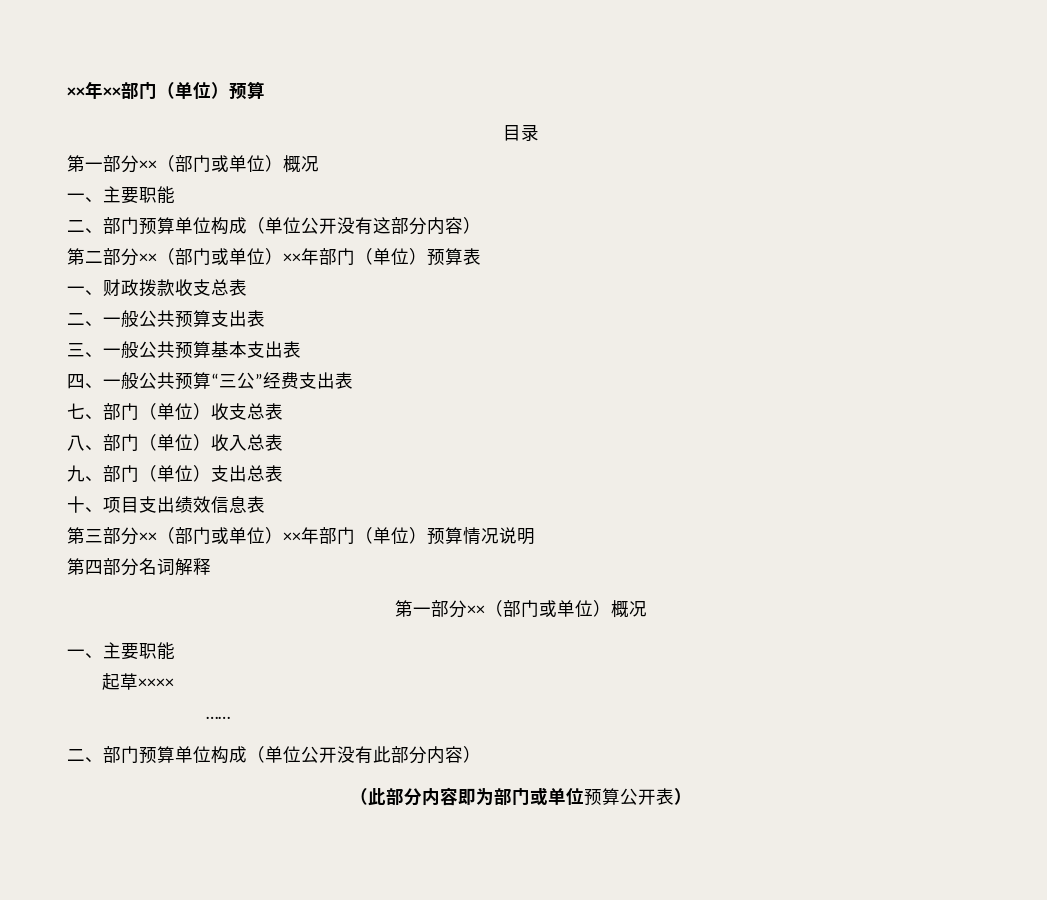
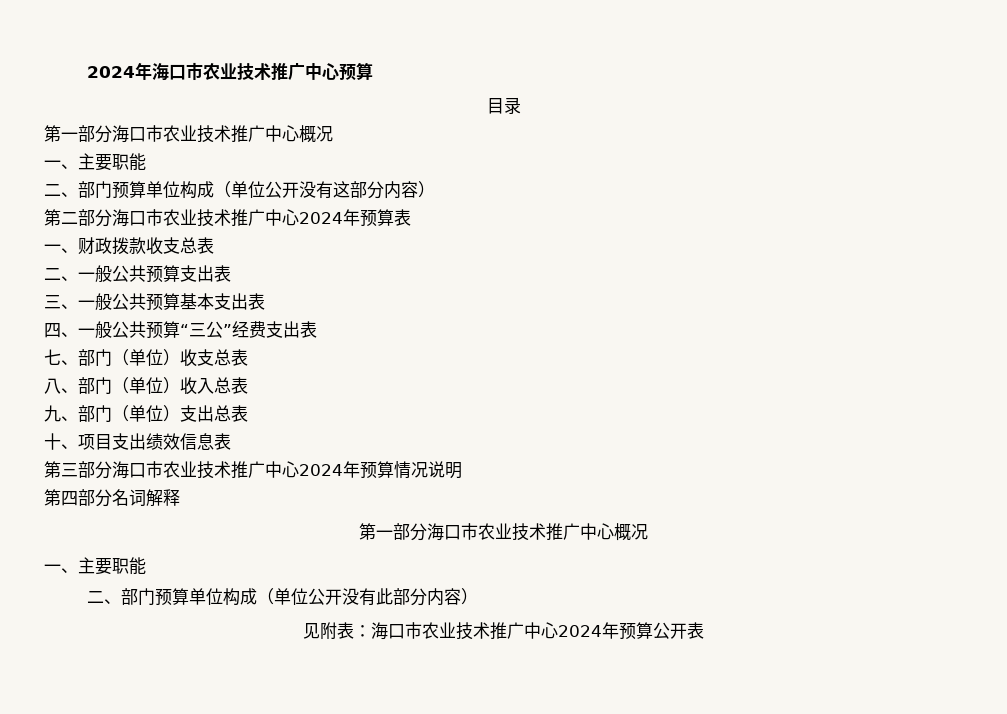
- ××年××部门（单位）预算
+ 2024年海口市农业技术推广中心预算
  目录
- 第一部分××（部门或单位）概况
+ 第一部分海口市农业技术推广中心概况
- 第二部分××（部门或单位）××年部门（单位）预算表
+ 第二部分海口市农业技术推广中心2024年预算表
- 第三部分××（部门或单位）××年部门（单位）预算情况说明
+ 第三部分海口市农业技术推广中心2024年预算情况说明
  第四部分名词解释
- 第一部分××（部门或单位）概况
+ 第一部分海口市农业技术推广中心概况
  一、主要职能
- 起草××××
- ……
- （此部分内容即为部门或单位预算公开表）
+ 见附表：海口市农业技术推广中心2024年预算公开表

